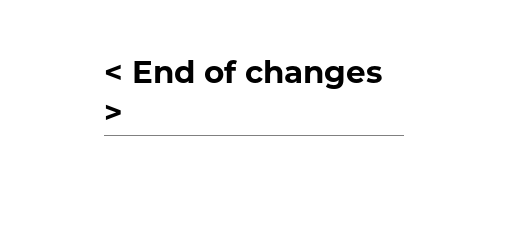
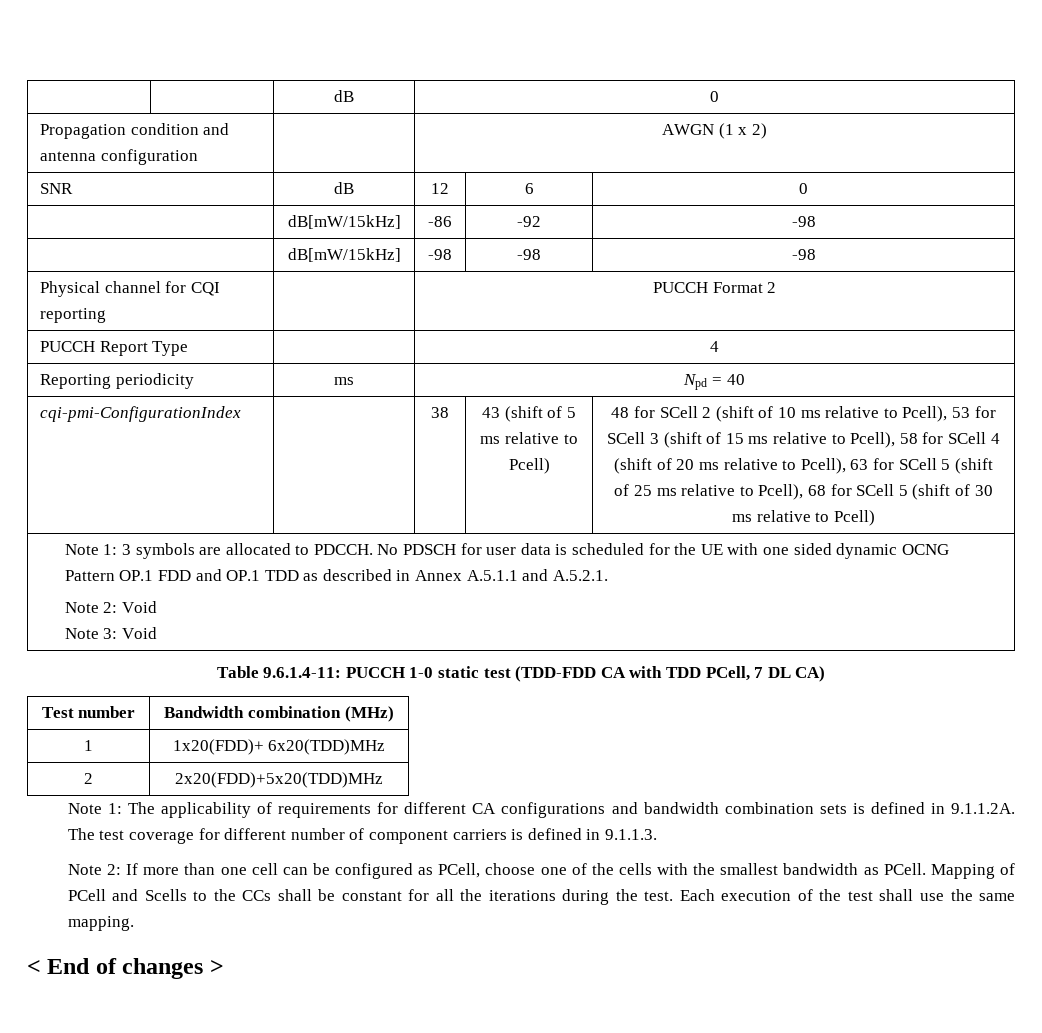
+ | | dB | 0
+ Propagation condition and antenna configuration | | AWGN (1 x 2)
+ SNR | dB | 12 | 6 | 0
+ | dB[mW/15kHz] | -86 | -92 | -98
+ | dB[mW/15kHz] | -98 | -98 | -98
+ Physical channel for CQI reporting | | PUCCH Format 2
+ PUCCH Report Type | | 4
+ Reporting periodicity | ms | Npd = 40
+ cqi-pmi-ConfigurationIndex | | 38 | 43 (shift of 5 ms relative to Pcell) | 48 for SCell 2 (shift of 10 ms relative to Pcell), 53 for SCell 3 (shift of 15 ms relative to Pcell), 58 for SCell 4 (shift of 20 ms relative to Pcell), 63 for SCell 5 (shift of 25 ms relative to Pcell), 68 for SCell 5 (shift of 30 ms relative to Pcell)
+ Note 1: 3 symbols are allocated to PDCCH. No PDSCH for user data is scheduled for the UE with one sided dynamic OCNG Pattern OP.1 FDD and OP.1 TDD as described in Annex A.5.1.1 and A.5.2.1.
+ Note 2: Void
+ Note 3: Void
+ Table 9.6.1.4-11: PUCCH 1-0 static test (TDD-FDD CA with TDD PCell, 7 DL CA)
+ Test number | Bandwidth combination (MHz)
+ 1 | 1x20(FDD)+ 6x20(TDD)MHz
+ 2 | 2x20(FDD)+5x20(TDD)MHz
+ Note 1: The applicability of requirements for different CA configurations and bandwidth combination sets is defined in 9.1.1.2A. The test coverage for different number of component carriers is defined in 9.1.1.3.
+ Note 2: If more than one cell can be configured as PCell, choose one of the cells with the smallest bandwidth as PCell. Mapping of PCell and Scells to the CCs shall be constant for all the iterations during the test. Each execution of the test shall use the same mapping.

